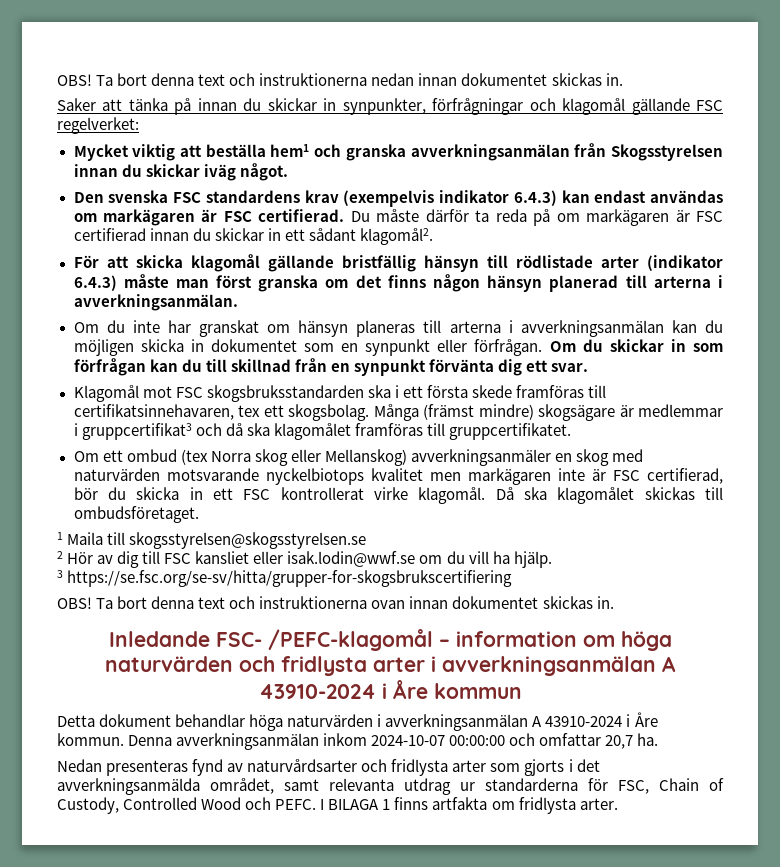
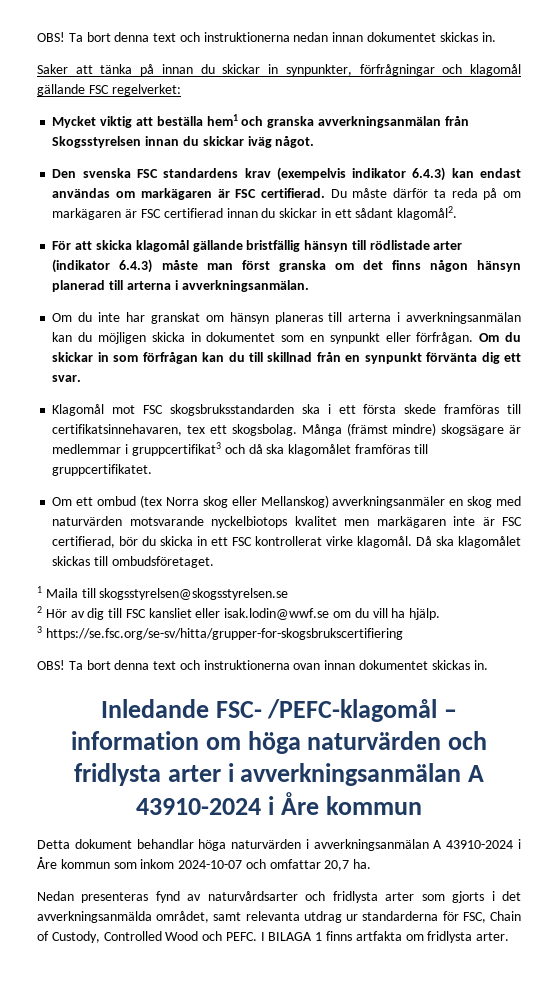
- Detta dokument behandlar höga naturvärden i avverkningsanmälan A 43910-2024 i Åre kommun. Denna avverkningsanmälan inkom 2024-10-07 00:00:00 och omfattar 20,7 ha.
+ Detta dokument behandlar höga naturvärden i avverkningsanmälan A 43910-2024 i Åre kommun som inkom 2024-10-07 och omfattar 20,7 ha.

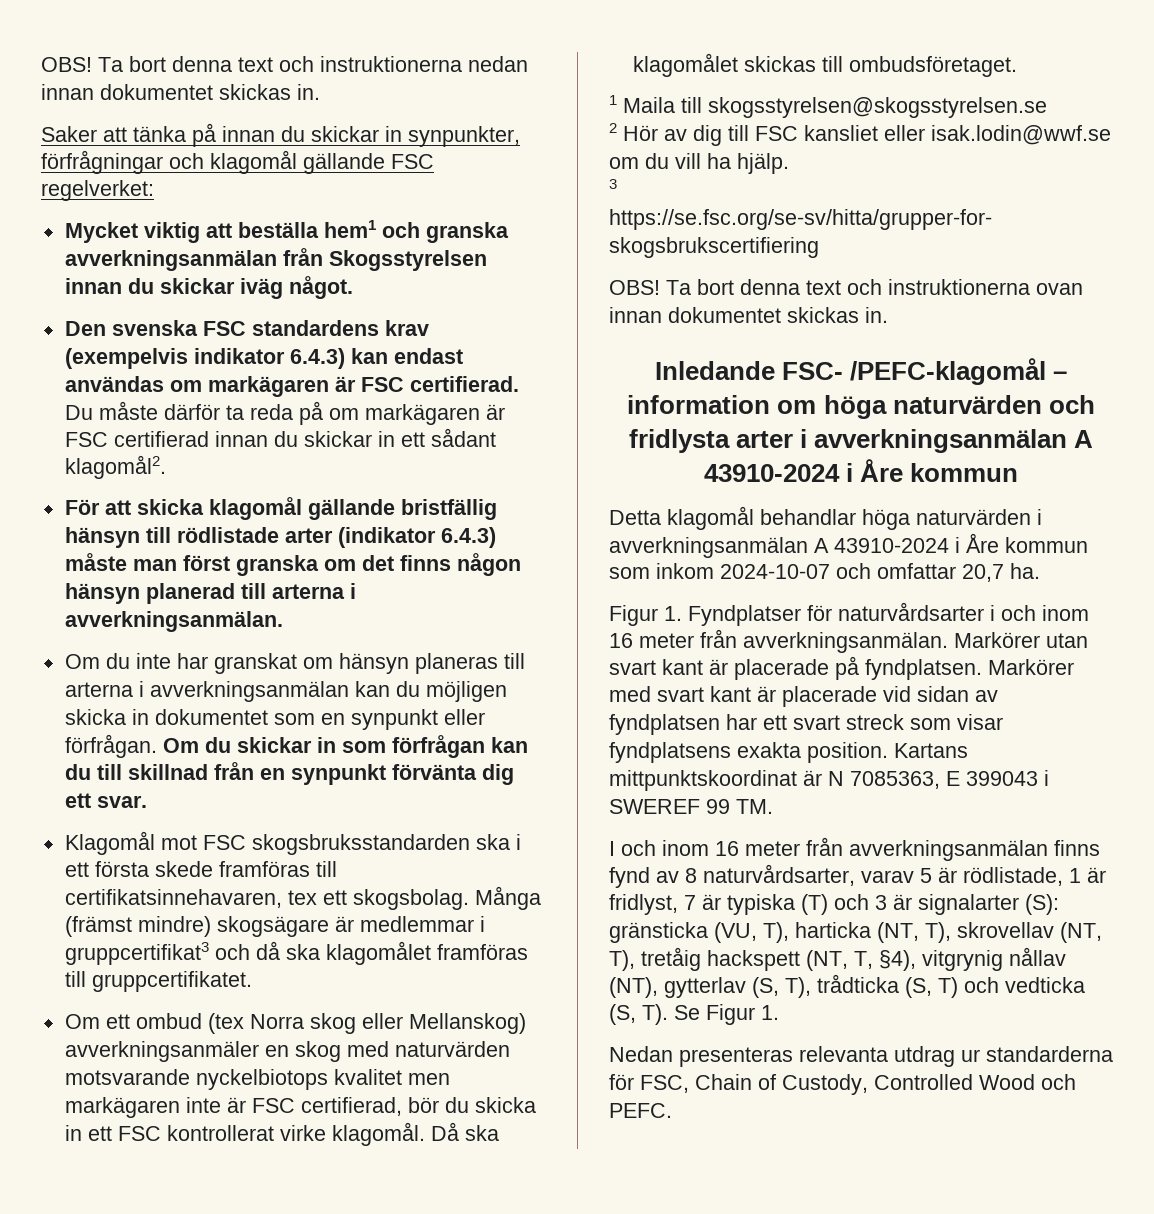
- Detta dokument behandlar höga naturvärden i avverkningsanmälan A 43910-2024 i Åre kommun som inkom 2024-10-07 och omfattar 20,7 ha.
+ Detta klagomål behandlar höga naturvärden i avverkningsanmälan A 43910-2024 i Åre kommun som inkom 2024-10-07 och omfattar 20,7 ha.
- Nedan presenteras fynd av naturvårdsarter och fridlysta arter som gjorts i det avverkningsanmälda området, samt relevanta utdrag ur standarderna för FSC, Chain of Custody, Controlled Wood och PEFC. I BILAGA 1 finns artfakta om fridlysta arter.
+ Figur 1. Fyndplatser för naturvårdsarter i och inom 16 meter från avverkningsanmälan. Markörer utan svart kant är placerade på fyndplatsen. Markörer med svart kant är placerade vid sidan av fyndplatsen har ett svart streck som visar fyndplatsens exakta position. Kartans mittpunktskoordinat är N 7085363, E 399043 i SWEREF 99 TM.
+ I och inom 16 meter från avverkningsanmälan finns fynd av 8 naturvårdsarter, varav 5 är rödlistade, 1 är fridlyst, 7 är typiska (T) och 3 är signalarter (S): gränsticka (VU, T), harticka (NT, T), skrovellav (NT, T), tretåig hackspett (NT, T, §4), vitgrynig nållav (NT), gytterlav (S, T), trådticka (S, T) och vedticka (S, T). Se Figur 1.
+ Nedan presenteras relevanta utdrag ur standarderna för FSC, Chain of Custody, Controlled Wood och PEFC.

